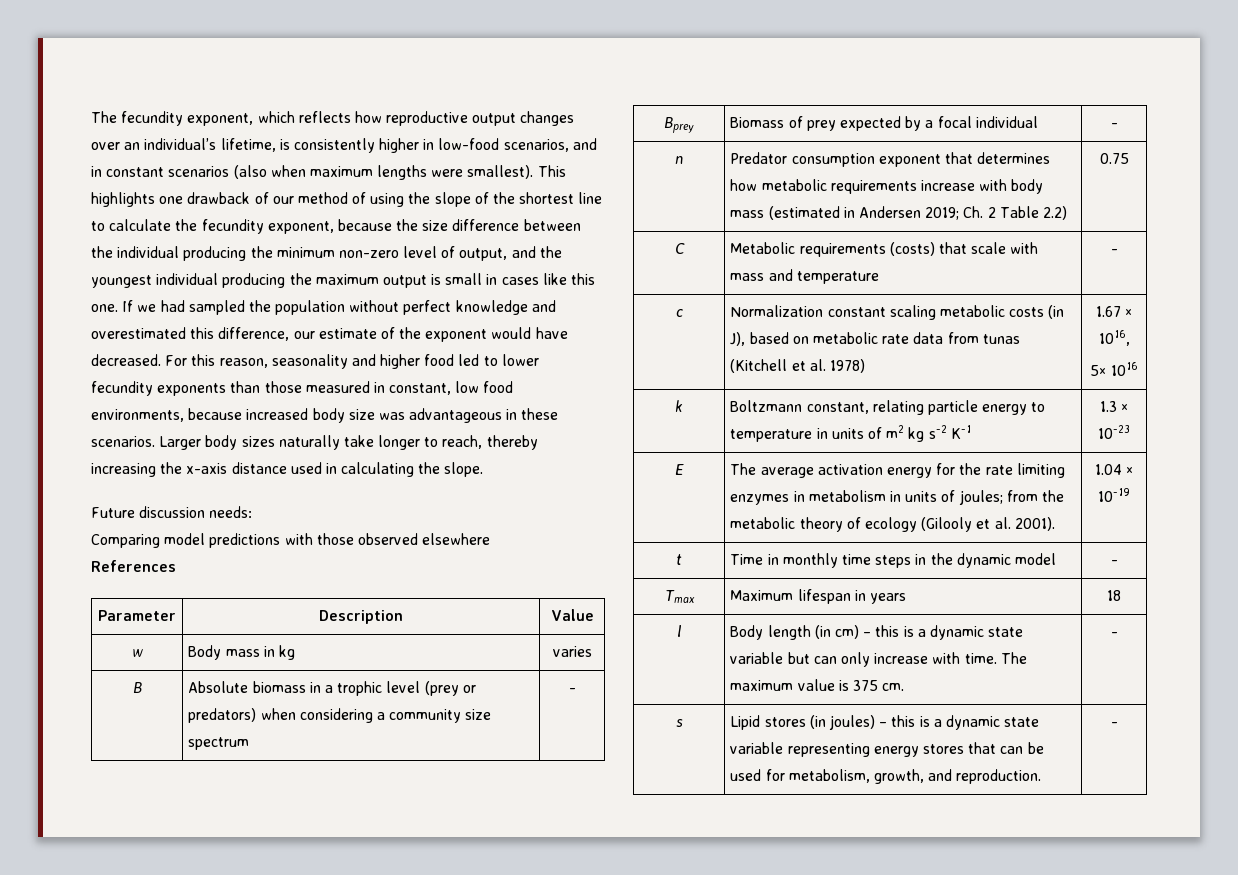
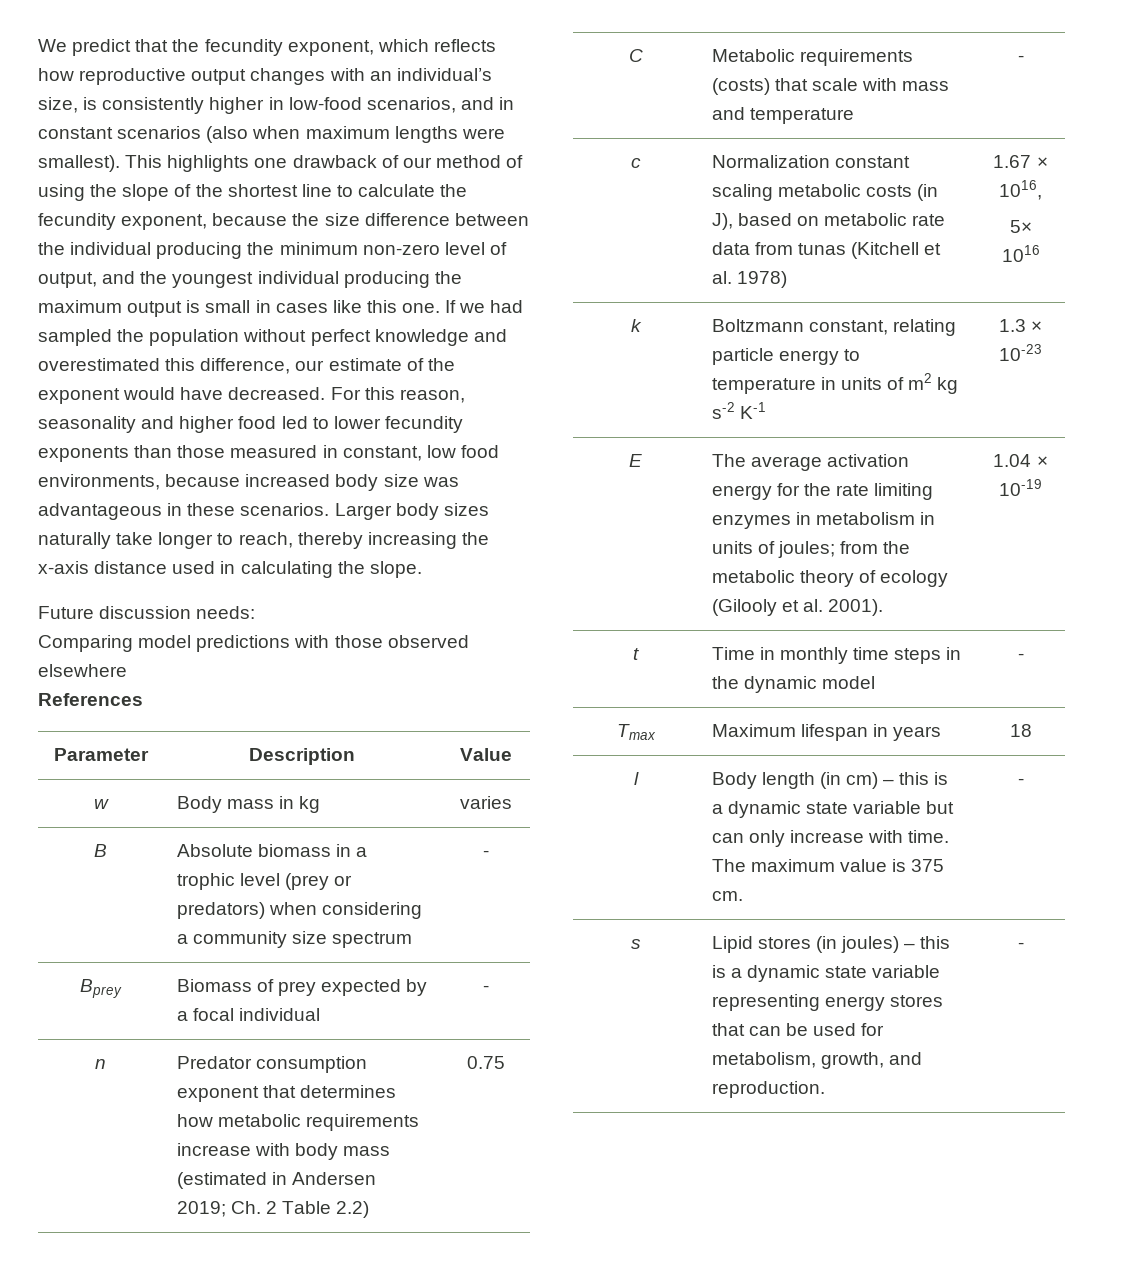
- The fecundity exponent, which reflects how reproductive output changes over an individual’s lifetime, is consistently higher in low-food scenarios, and in constant scenarios (also when maximum lengths were smallest).
+ We predict that the fecundity exponent, which reflects how reproductive output changes with an individual’s size, is consistently higher in low-food scenarios, and in constant scenarios (also when maximum lengths were smallest).

